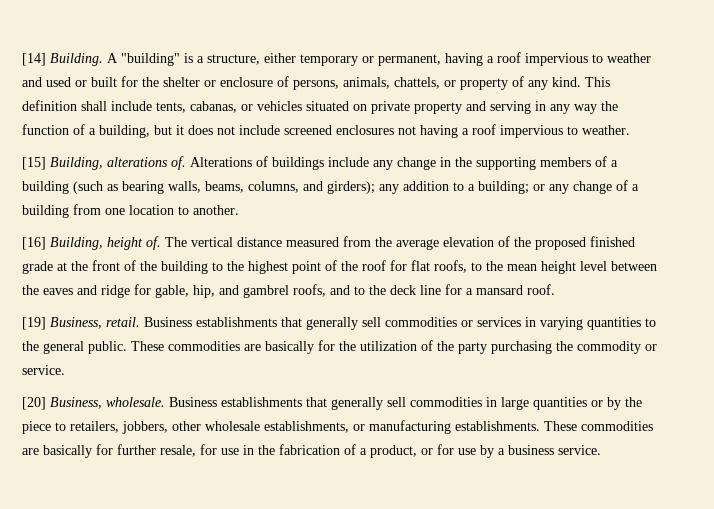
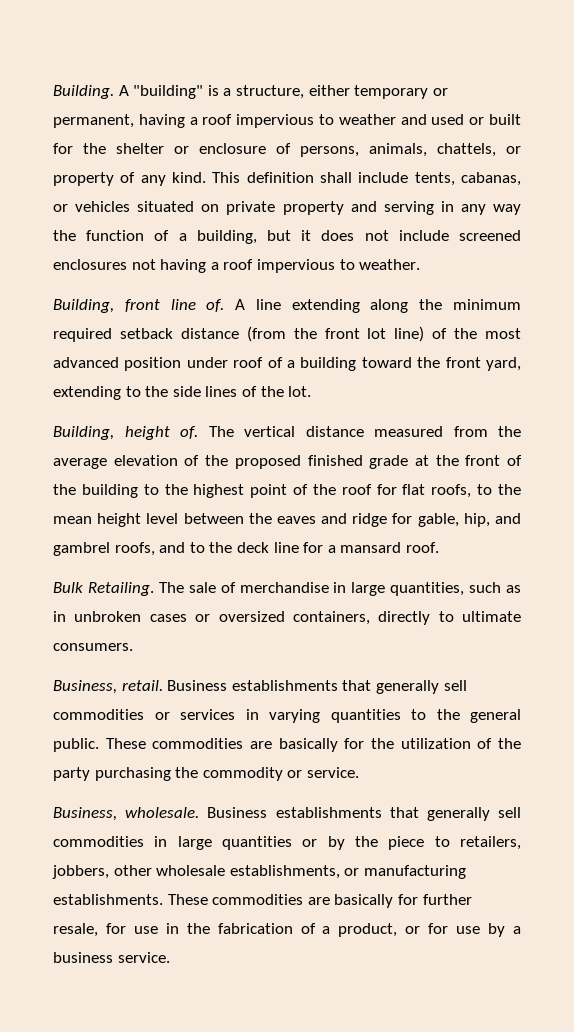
- [14] Building.
+ Building.
- [15] Building, alterations of. Alterations of buildings include any change in the supporting members of a building (such as bearing walls, beams, columns, and girders); any addition to a building; or any change of a building from one location to another.
- [16] Building, height of.
+ Building, front line of. A line extending along the minimum required setback distance (from the front lot line) of the most advanced position under roof of a building toward the front yard, extending to the side lines of the lot.
+ Building, height of.
- [19] Business, retail.
+ Bulk Retailing. The sale of merchandise in large quantities, such as in unbroken cases or oversized containers, directly to ultimate consumers.
+ Business, retail.
- [20] Business, wholesale.
+ Business, wholesale.

